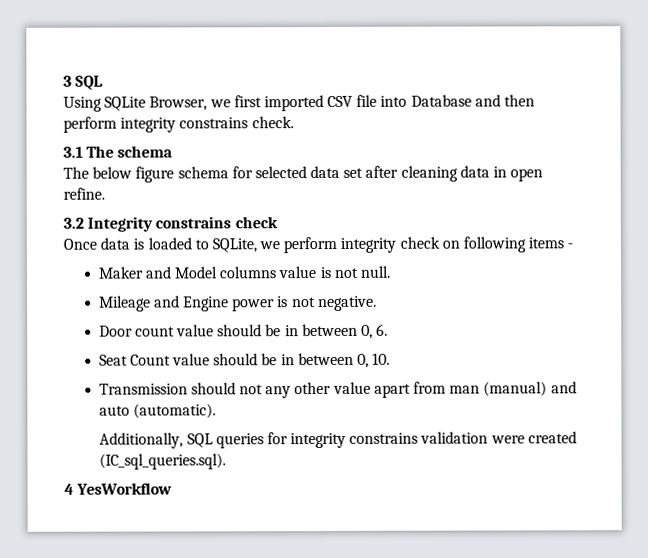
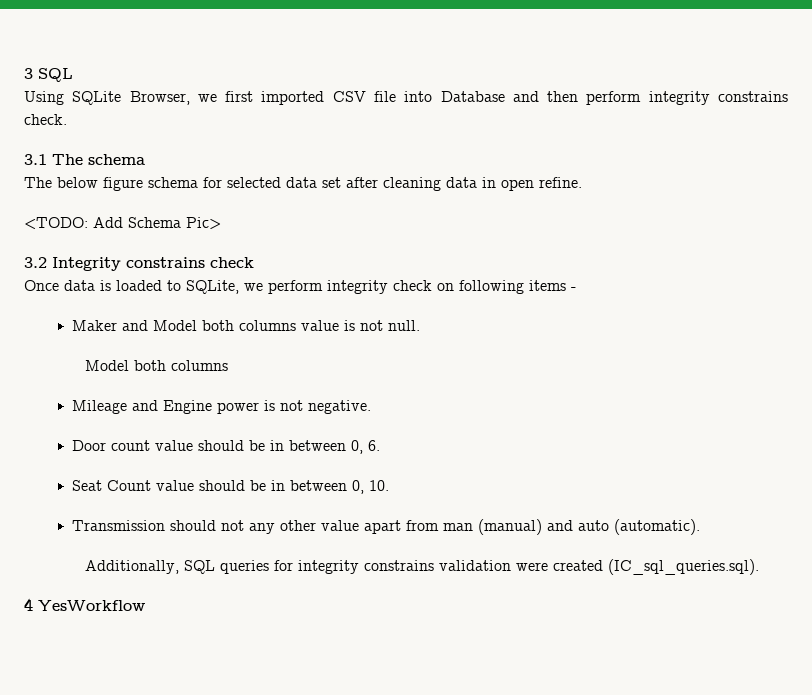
+ <TODO: Add Schema Pic>
- Maker and Model columns value is not null.
+ Maker and Model both columns value is not null.
+ Model both columns

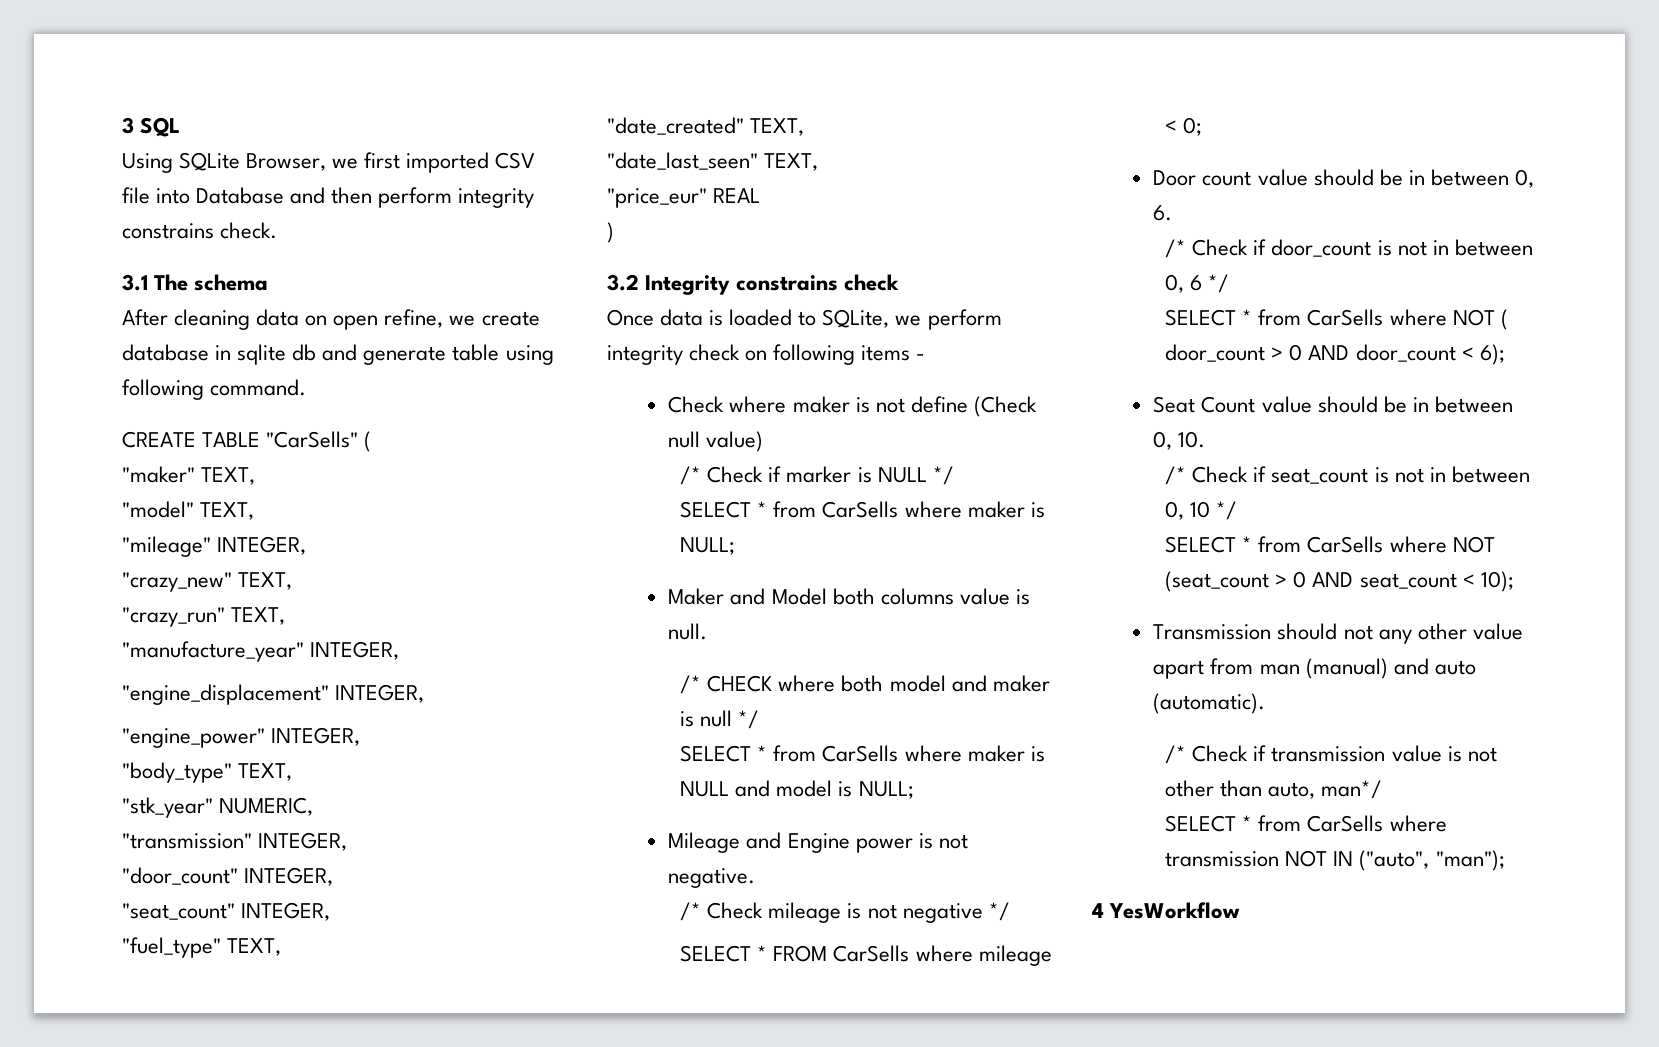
- The below figure schema for selected data set after cleaning data in open refine.
- <TODO: Add Schema Pic>
+ After cleaning data on open refine, we create database in sqlite db and generate table using following command.
+ CREATE TABLE "CarSells" (
+ "maker" TEXT,
+ "model" TEXT,
+ "mileage" INTEGER,
+ "crazy_new" TEXT,
+ "crazy_run" TEXT,
+ "manufacture_year" INTEGER,
+ "engine_displacement" INTEGER,
+ "engine_power" INTEGER,
+ "body_type" TEXT,
+ "stk_year" NUMERIC,
+ "transmission" INTEGER,
+ "door_count" INTEGER,
+ "seat_count" INTEGER,
+ "fuel_type" TEXT,
+ "date_created" TEXT,
+ "date_last_seen" TEXT,
+ "price_eur" REAL
+ )
+ Check where maker is not define (Check null value)
+ /* Check if marker is NULL */
+ SELECT * from CarSells where maker is NULL;
- Maker and Model both columns value is not null.
- Model both columns
+ Maker and Model both columns value is null.
+ /* CHECK where both model and maker is null */
+ SELECT * from CarSells where maker is NULL and model is NULL;
+ /* Check mileage is not negative */
+ SELECT * FROM CarSells where mileage < 0;
+ /* Check if door_count is not in between 0, 6 */
+ SELECT * from CarSells where NOT ( door_count > 0 AND door_count < 6);
+ /* Check if seat_count is not in between 0, 10 */
+ SELECT * from CarSells where NOT (seat_count > 0 AND seat_count < 10);
- Additionally, SQL queries for integrity constrains validation were created (IC_sql_queries.sql).
+ /* Check if transmission value is not other than auto, man*/
+ SELECT * from CarSells where transmission NOT IN ("auto", "man");

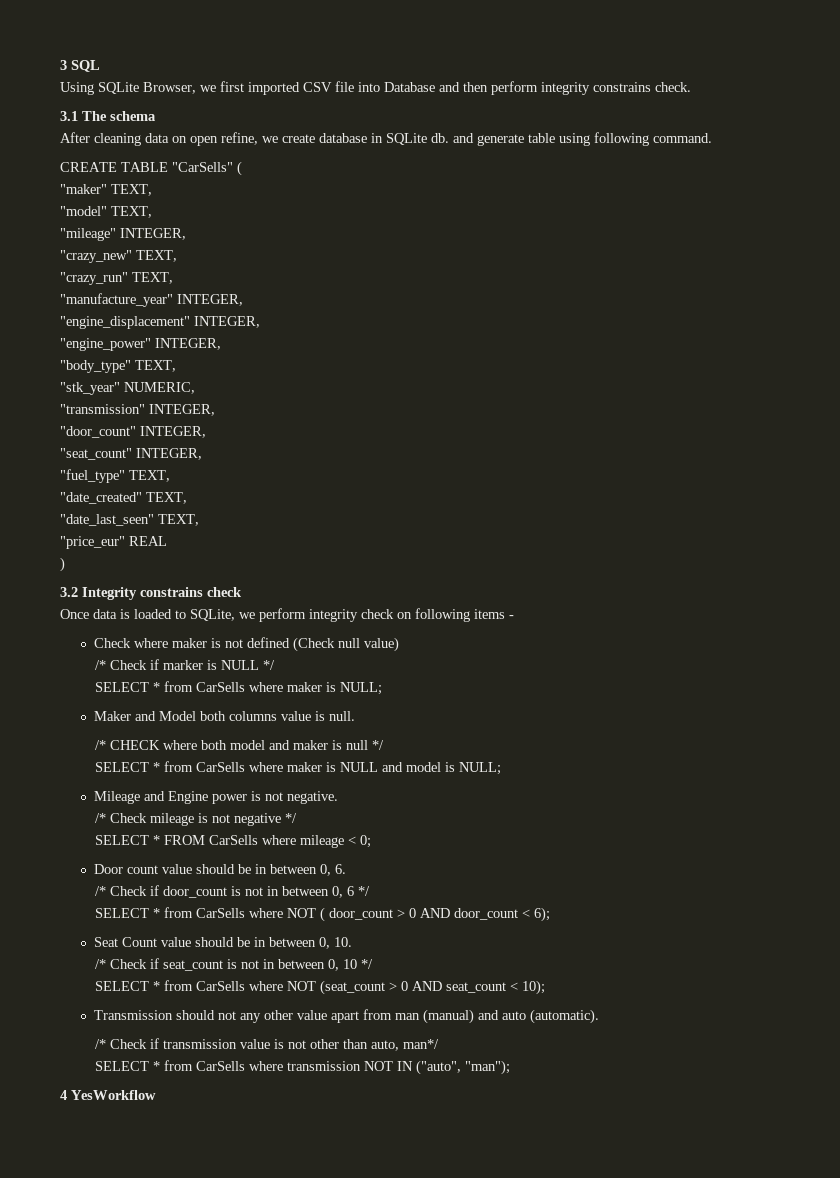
- After cleaning data on open refine, we create database in sqlite db and generate table using following command.
+ After cleaning data on open refine, we create database in SQLite db. and generate table using following command.
- Check where maker is not define (Check null value)
+ Check where maker is not defined (Check null value)

